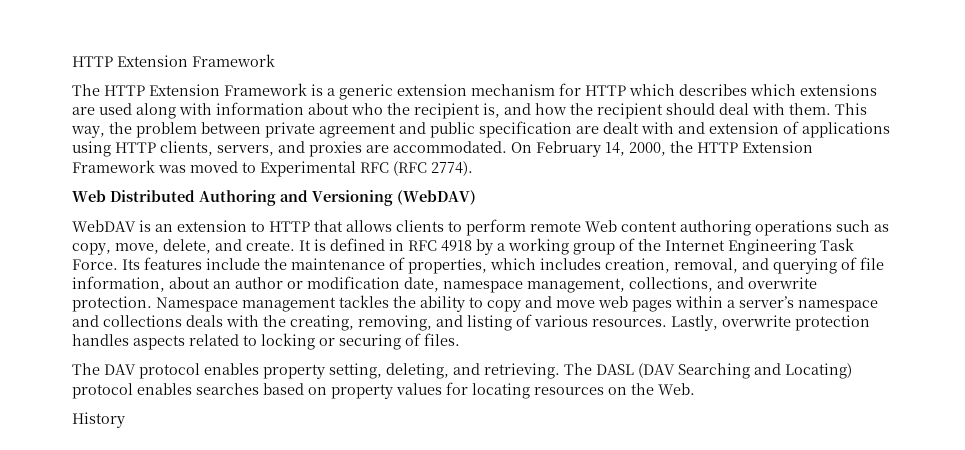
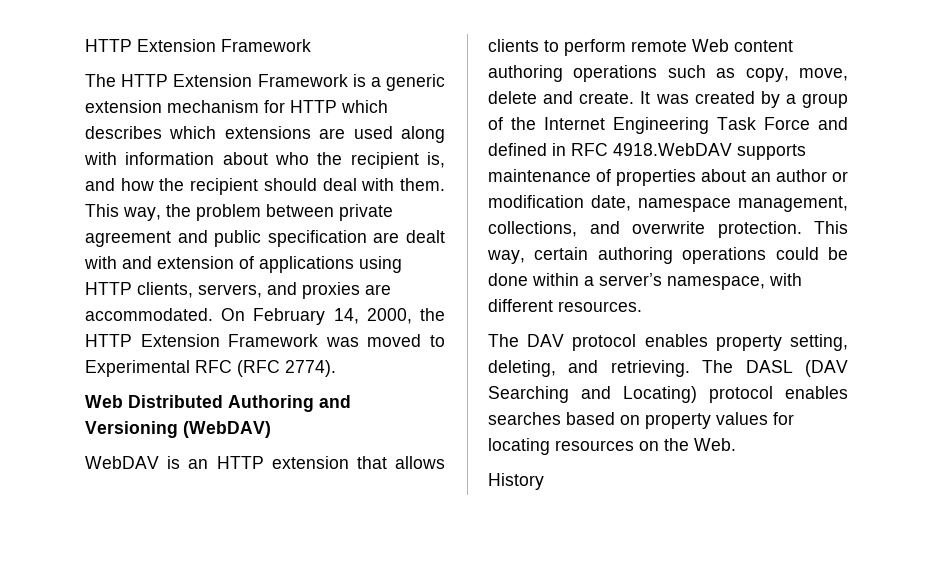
- WebDAV is an extension to HTTP that allows clients to perform remote Web content authoring operations such as copy, move, delete, and create.
+ WebDAV is an HTTP extension that allows clients to perform remote Web content authoring operations such as copy, move, delete and create.
- It is defined in RFC 4918 by a working group of the Internet Engineering Task Force. Its features include the maintenance of properties, which includes creation, removal, and querying of file information, about an author or modification date, namespace management, collections, and overwrite protection.
+ It was created by a group of the Internet Engineering Task Force and defined in RFC 4918.WebDAV supports maintenance of properties about an author or modification date, namespace management, collections, and overwrite protection.
- Namespace management tackles the ability to copy and move web pages within a server’s namespace and collections deals with the creating, removing, and listing of various resources. Lastly, overwrite protection handles aspects related to locking or securing of files.
+ This way, certain authoring operations could be done within a server’s namespace, with different resources.

